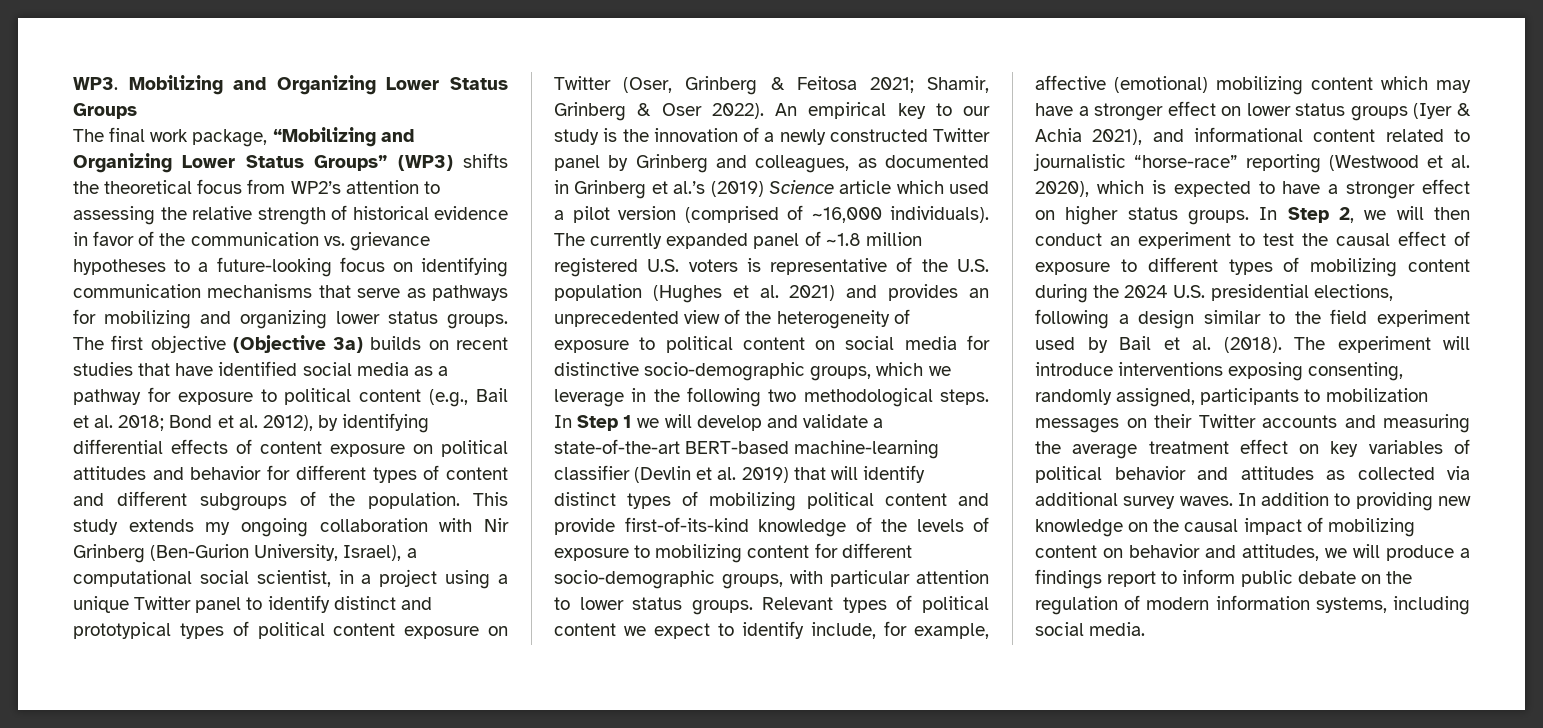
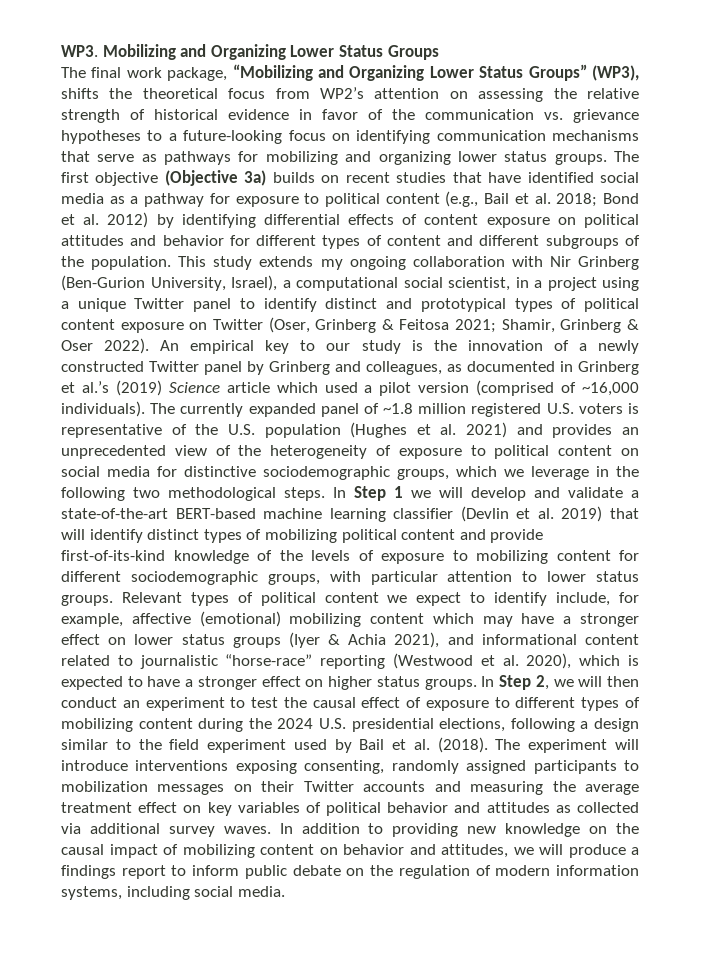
- The final work package, “Mobilizing and Organizing Lower Status Groups” (WP3) shifts the theoretical focus from WP2’s attention to assessing the relative strength of historical evidence in favor of the communication vs. grievance hypotheses to a future-looking focus on identifying communication mechanisms that serve as pathways for mobilizing and organizing lower status groups.
+ The final work package, “Mobilizing and Organizing Lower Status Groups” (WP3), shifts the theoretical focus from WP2’s attention on assessing the relative strength of historical evidence in favor of the communication vs. grievance hypotheses to a future-looking focus on identifying communication mechanisms that serve as pathways for mobilizing and organizing lower status groups.
- The first objective (Objective 3a) builds on recent studies that have identified social media as a pathway for exposure to political content (e.g., Bail et al. 2018; Bond et al. 2012), by identifying differential effects of content exposure on political attitudes and behavior for different types of content and different subgroups of the population.
+ The first objective (Objective 3a) builds on recent studies that have identified social media as a pathway for exposure to political content (e.g., Bail et al. 2018; Bond et al. 2012) by identifying differential effects of content exposure on political attitudes and behavior for different types of content and different subgroups of the population.
- The currently expanded panel of ~1.8 million registered U.S. voters is representative of the U.S. population (Hughes et al. 2021) and provides an unprecedented view of the heterogeneity of exposure to political content on social media for distinctive socio-demographic groups, which we leverage in the following two methodological steps.
+ The currently expanded panel of ~1.8 million registered U.S. voters is representative of the U.S. population (Hughes et al. 2021) and provides an unprecedented view of the heterogeneity of exposure to political content on social media for distinctive sociodemographic groups, which we leverage in the following two methodological steps.
- In Step 1 we will develop and validate a state-of-the-art BERT-based machine-learning classifier (Devlin et al. 2019) that will identify distinct types of mobilizing political content and provide first-of-its-kind knowledge of the levels of exposure to mobilizing content for different socio-demographic groups, with particular attention to lower status groups.
+ In Step 1 we will develop and validate a state-of-the-art BERT-based machine learning classifier (Devlin et al. 2019) that will identify distinct types of mobilizing political content and provide first-of-its-kind knowledge of the levels of exposure to mobilizing content for different sociodemographic groups, with particular attention to lower status groups.
- The experiment will introduce interventions exposing consenting, randomly assigned, participants to mobilization messages on their Twitter accounts and measuring the average treatment effect on key variables of political behavior and attitudes as collected via additional survey waves.
+ The experiment will introduce interventions exposing consenting, randomly assigned participants to mobilization messages on their Twitter accounts and measuring the average treatment effect on key variables of political behavior and attitudes as collected via additional survey waves.

